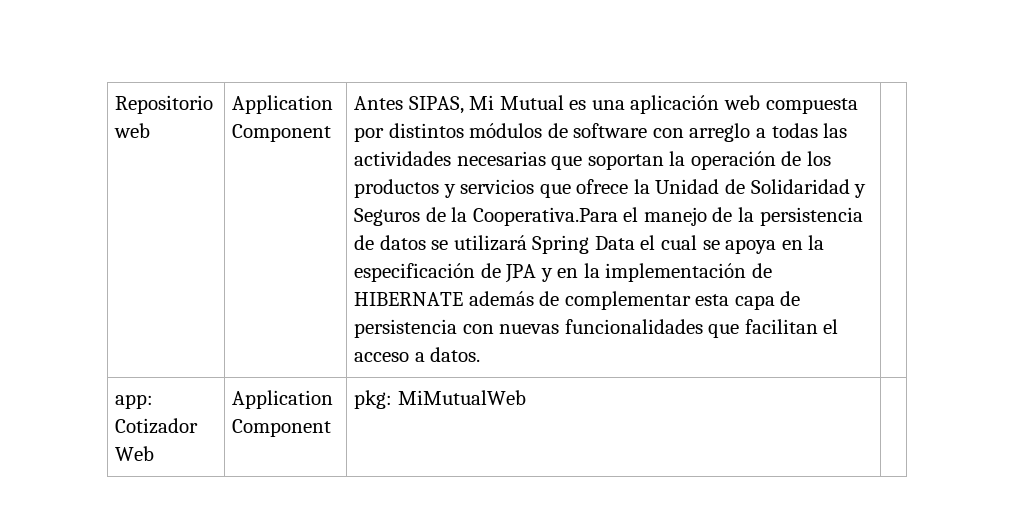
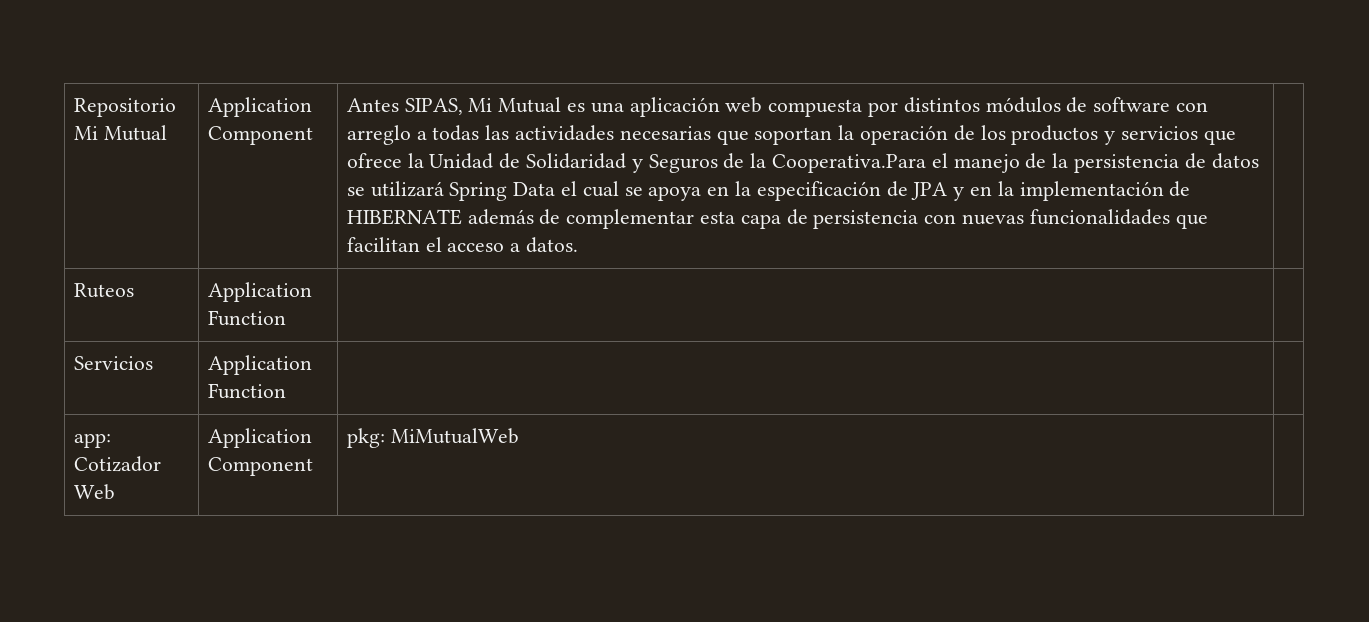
- Repositorio web
+ Repositorio Mi Mutual
+ Ruteos | Application Function | |
+ Servicios | Application Function | |

